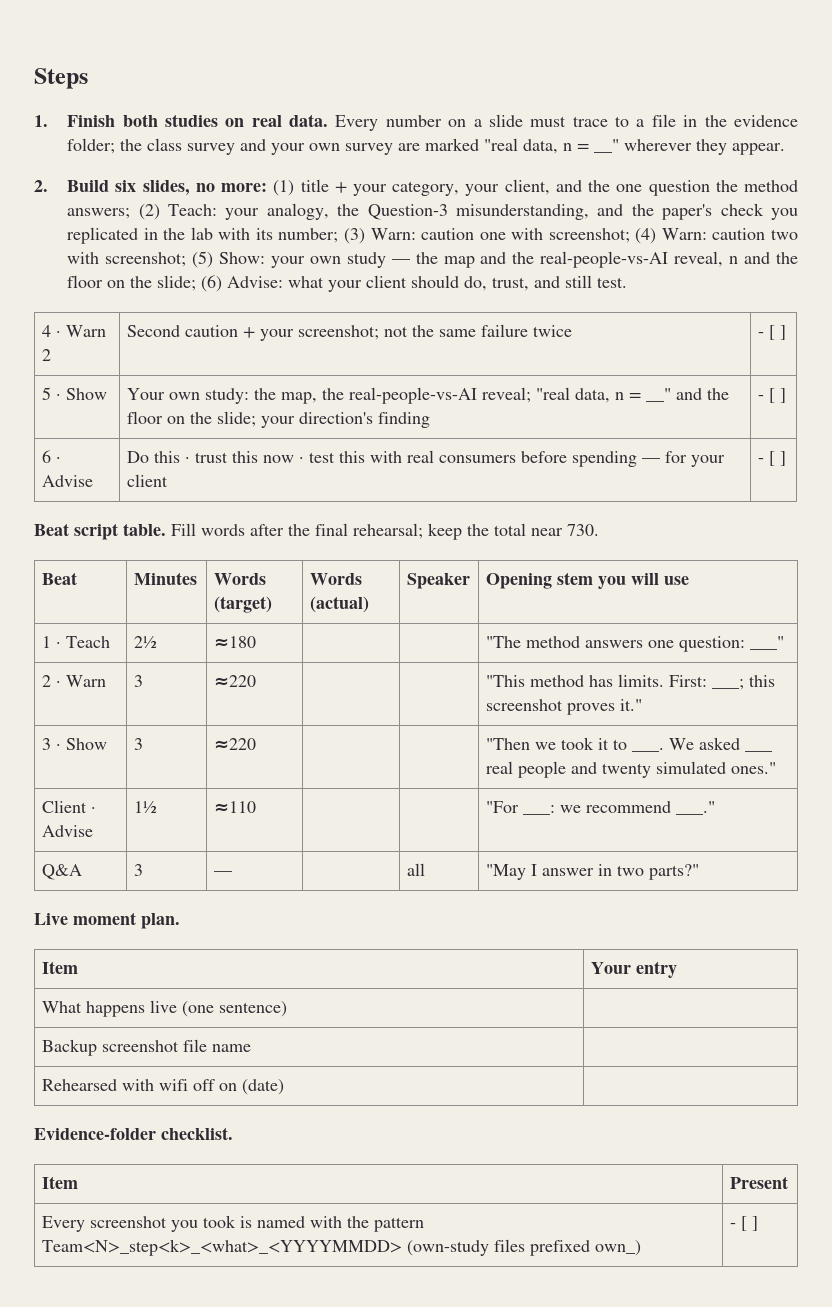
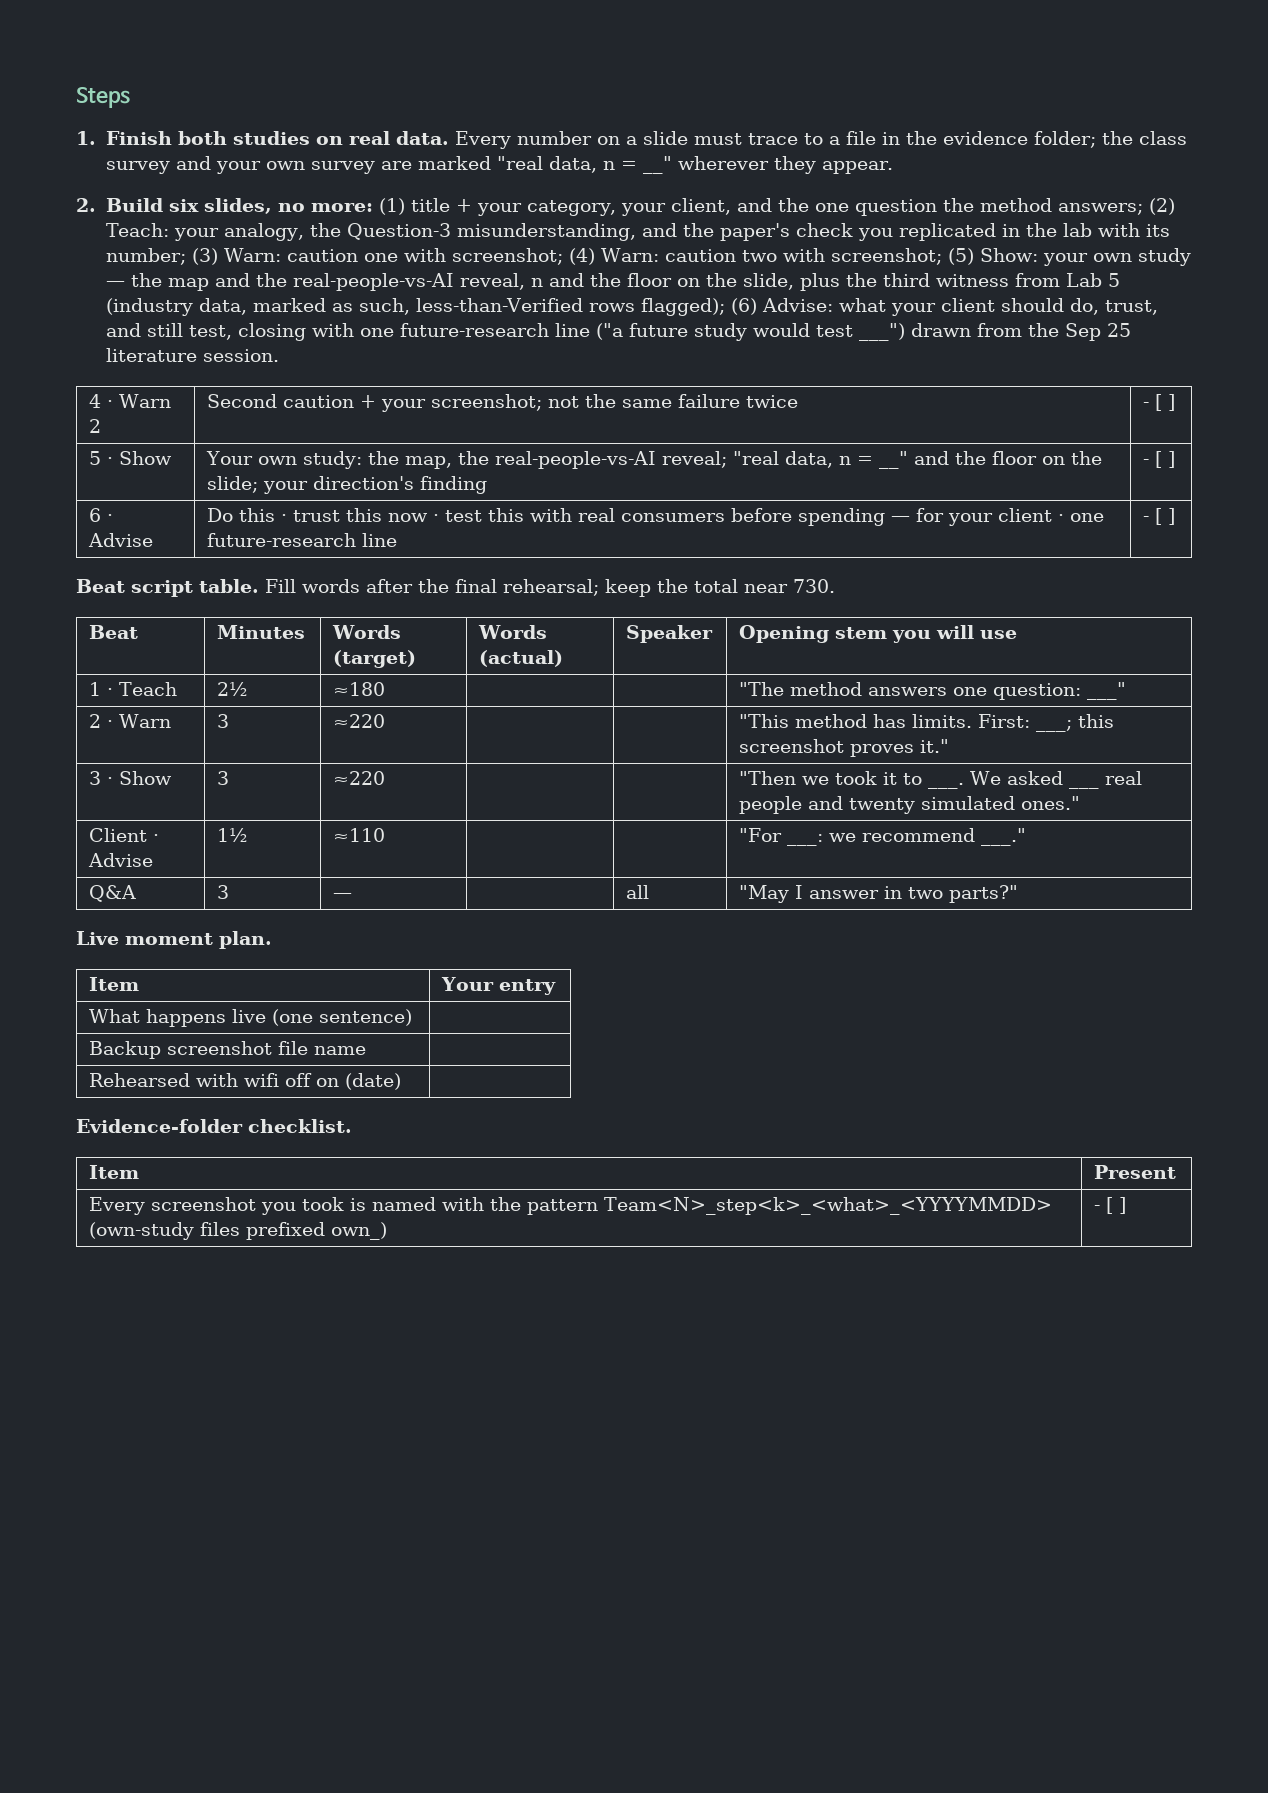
- your own study — the map and the real-people-vs-AI reveal, n and the floor on the slide;
+ your own study — the map and the real-people-vs-AI reveal, n and the floor on the slide, plus the third witness from Lab 5 (industry data, marked as such, less-than-Verified rows flagged);
- what your client should do, trust, and still test.
+ what your client should do, trust, and still test, closing with one future-research line ("a future study would test ___") drawn from the Sep 25 literature session.
- 6 · Advise | Do this · trust this now · test this with real consumers before spending — for your client | - [ ]
+ 6 · Advise | Do this · trust this now · test this with real consumers before spending — for your client · one future-research line | - [ ]

